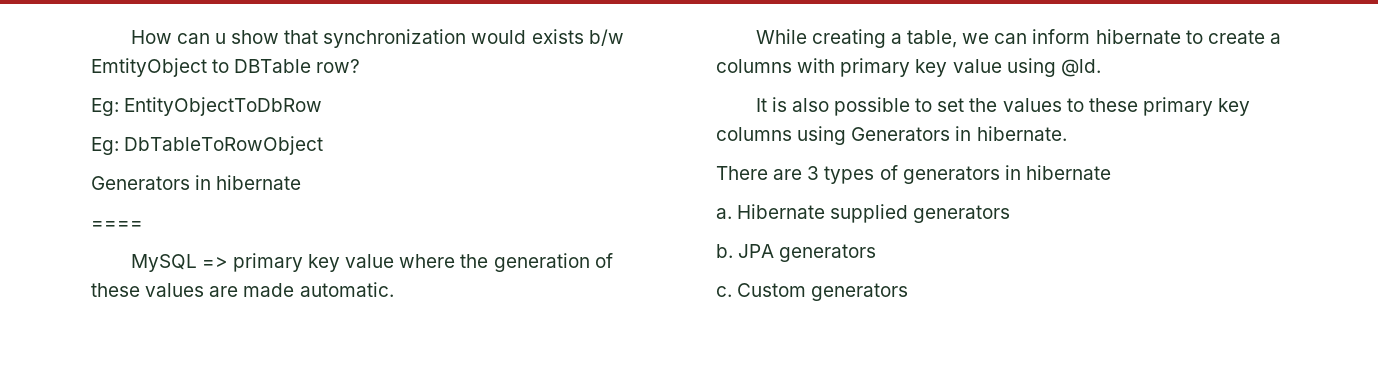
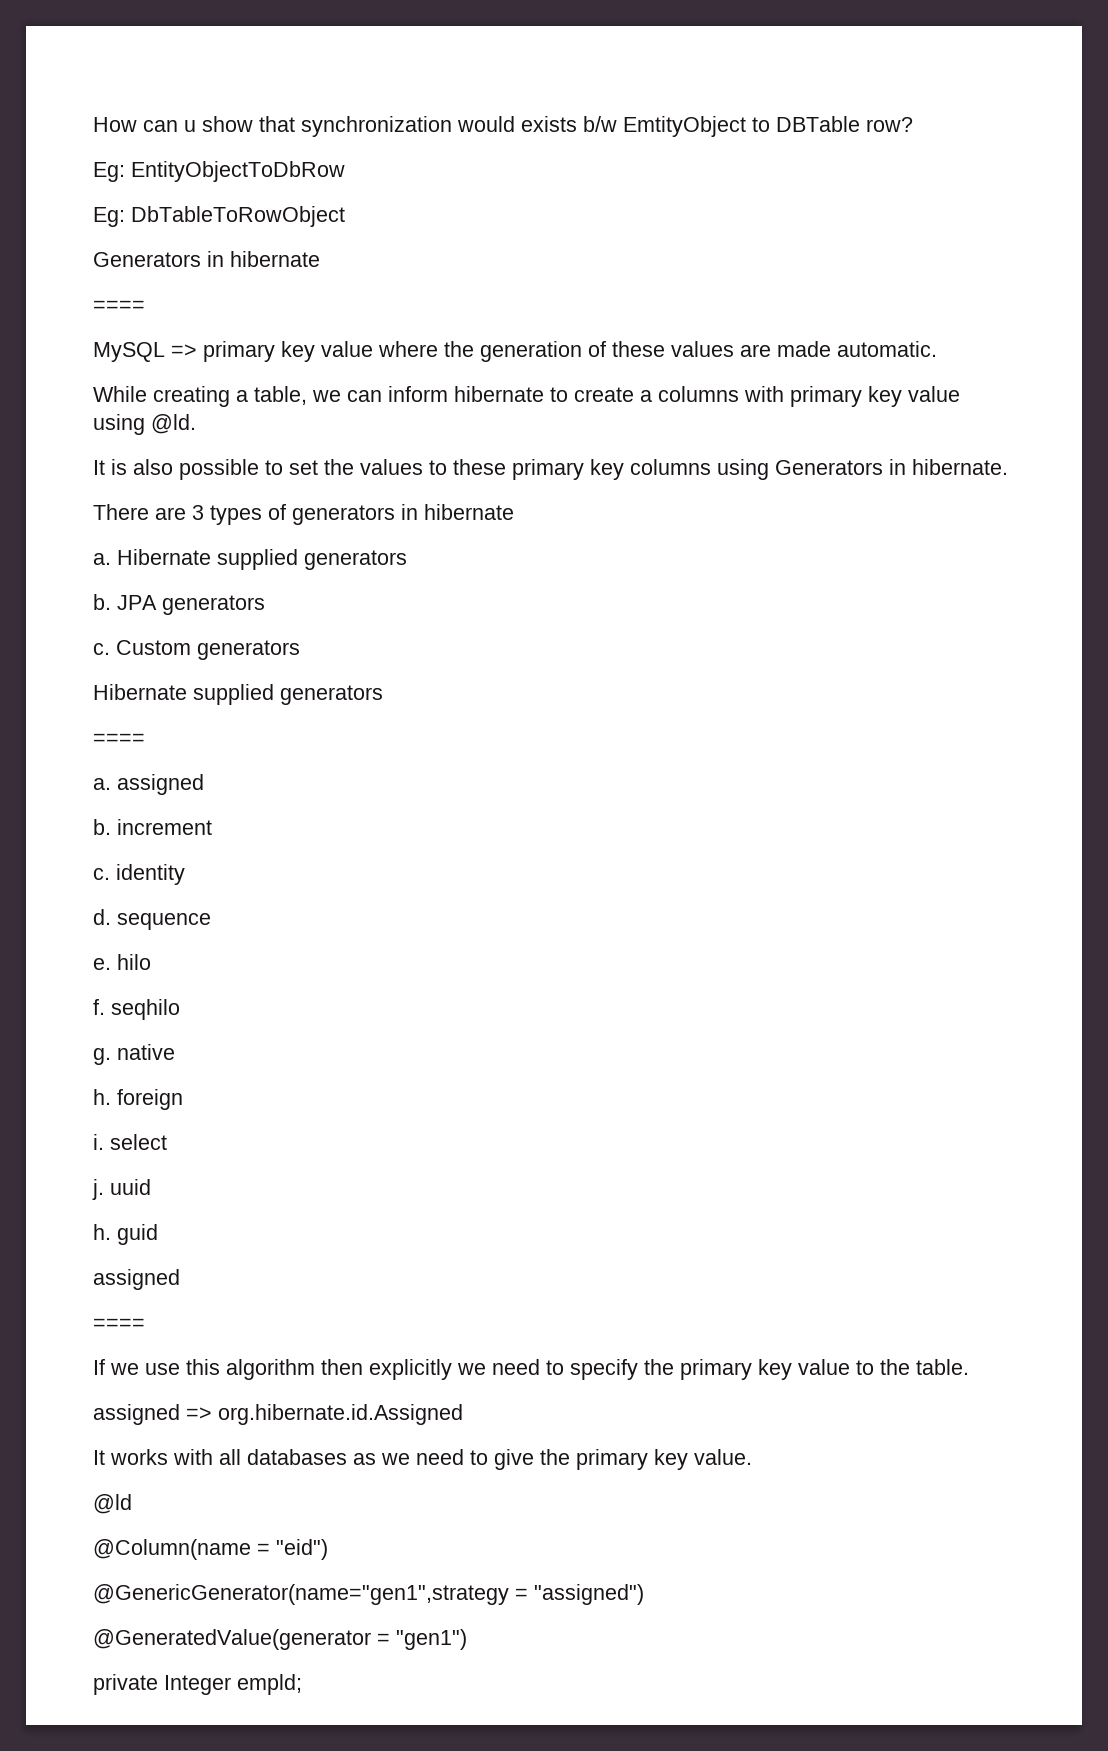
  Custom generators
+ Hibernate supplied generators
+ ====
+ a. assigned
+ b. increment
+ c. identity
+ d. sequence
+ e. hilo
+ f. seqhilo
+ g. native
+ h. foreign
+ i. select
+ j. uuid
+ h. guid
+ assigned
+ ====
+ If we use this algorithm then explicitly we need to specify the primary key value to the table.
+ assigned => org.hibernate.id.Assigned
+ It works with all databases as we need to give the primary key value.
+ @ld
+ @Column(name = "eid")
+ @GenericGenerator(name="gen1",strategy = "assigned")
+ @GeneratedValue(generator = "gen1")
+ private Integer empld;

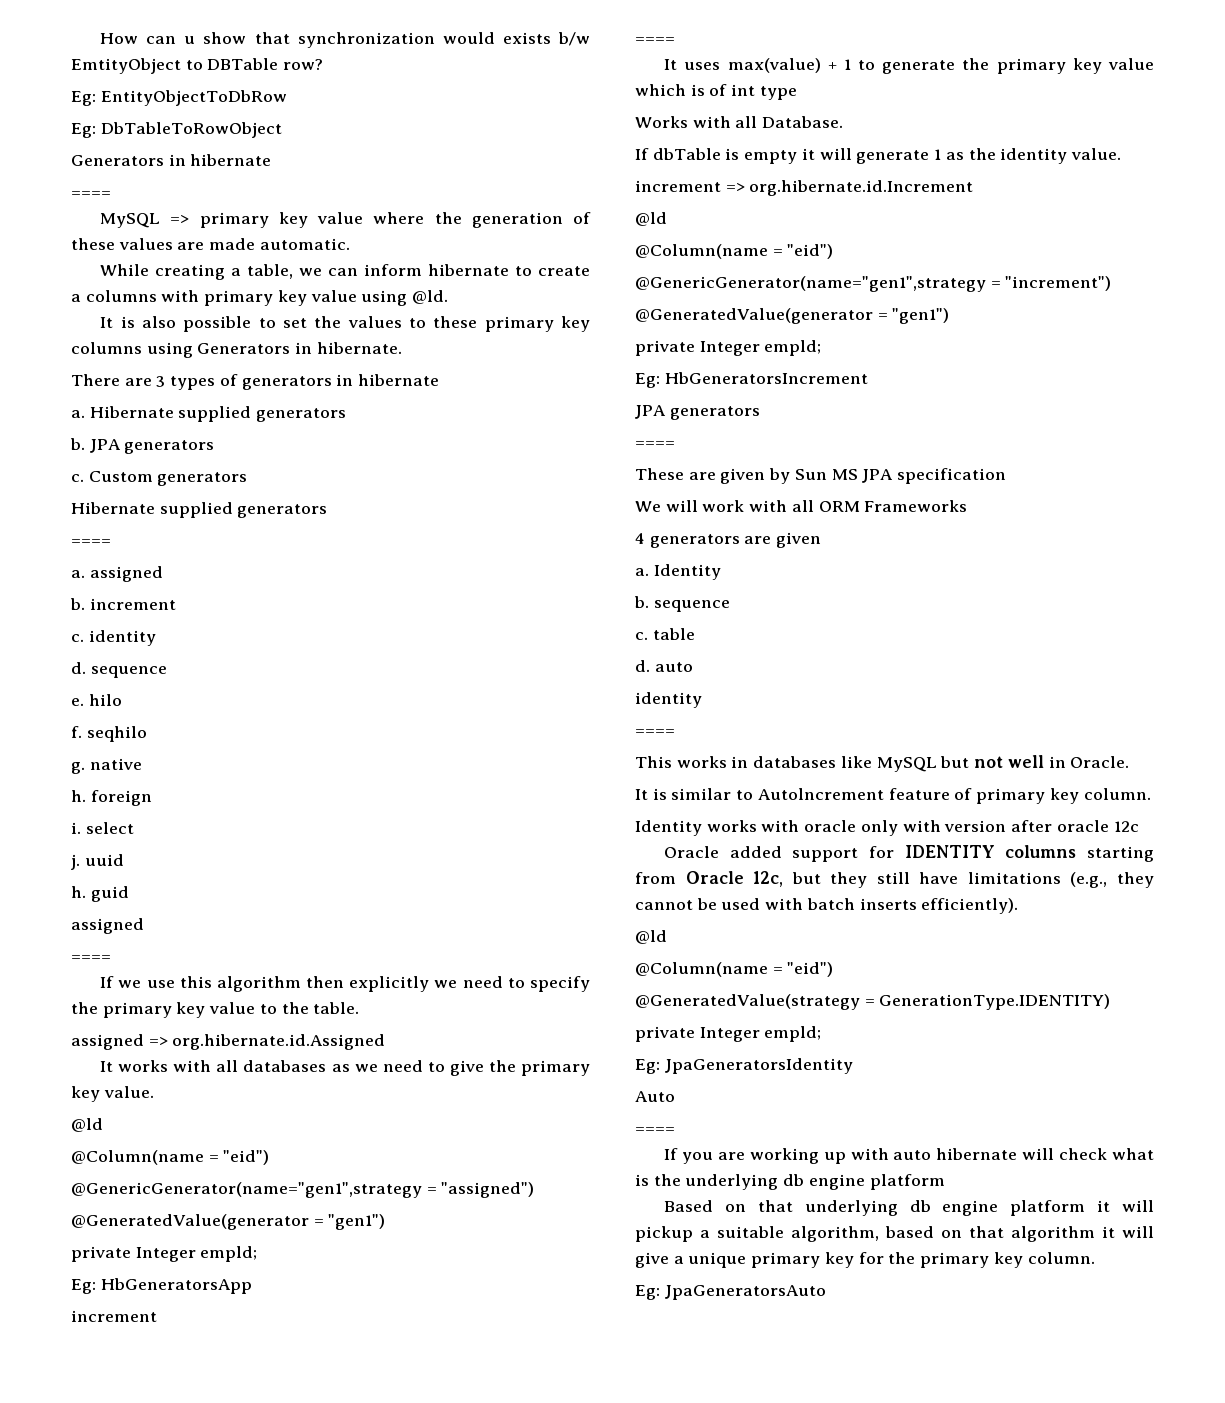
+ Eg: HbGeneratorsApp
+ increment
+ ====
+ It uses max(value) + 1 to generate the primary key value which is of int type
+ Works with all Database.
+ If dbTable is empty it will generate 1 as the identity value.
+ increment => org.hibernate.id.Increment
+ @ld
+ @Column(name = "eid")
+ @GenericGenerator(name="gen1",strategy = "increment")
+ @GeneratedValue(generator = "gen1")
+ private Integer empld;
+ Eg: HbGeneratorsIncrement
+ JPA generators
+ ====
+ These are given by Sun MS JPA specification
+ We will work with all ORM Frameworks
+ 4 generators are given
+ a. Identity
+ b. sequence
+ c. table
+ d. auto
+ identity
+ ====
+ This works in databases like MySQL but not well in Oracle.
+ It is similar to Autolncrement feature of primary key column.
+ Identity works with oracle only with version after oracle 12c
+ Oracle added support for IDENTITY columns starting from Oracle 12c, but they still have limitations (e.g., they cannot be used with batch inserts efficiently).
+ @ld
+ @Column(name = "eid")
+ @GeneratedValue(strategy = GenerationType.IDENTITY)
+ private Integer empld;
+ Eg: JpaGeneratorsIdentity
+ Auto
+ ====
+ If you are working up with auto hibernate will check what is the underlying db engine platform
+ Based on that underlying db engine platform it will pickup a suitable algorithm, based on that algorithm it will give a unique primary key for the primary key column.
+ Eg: JpaGeneratorsAuto

